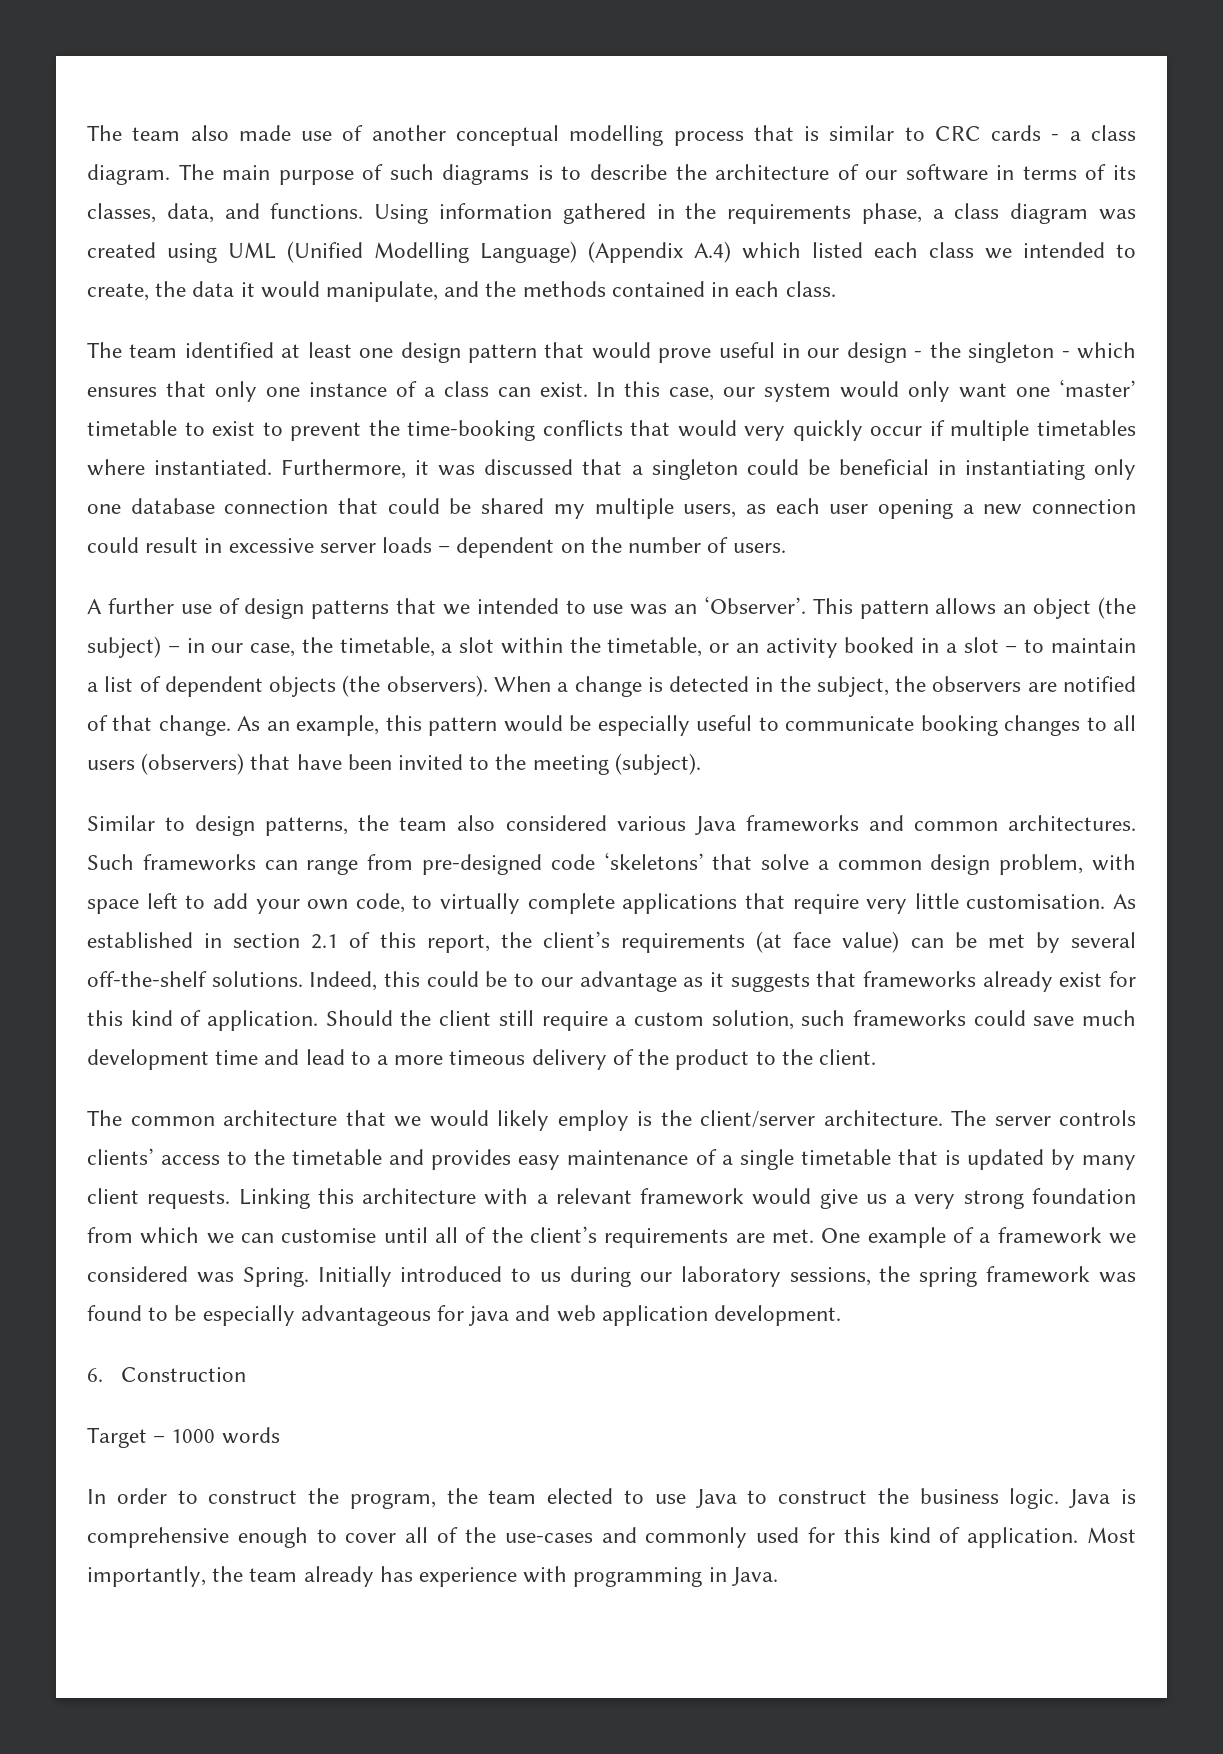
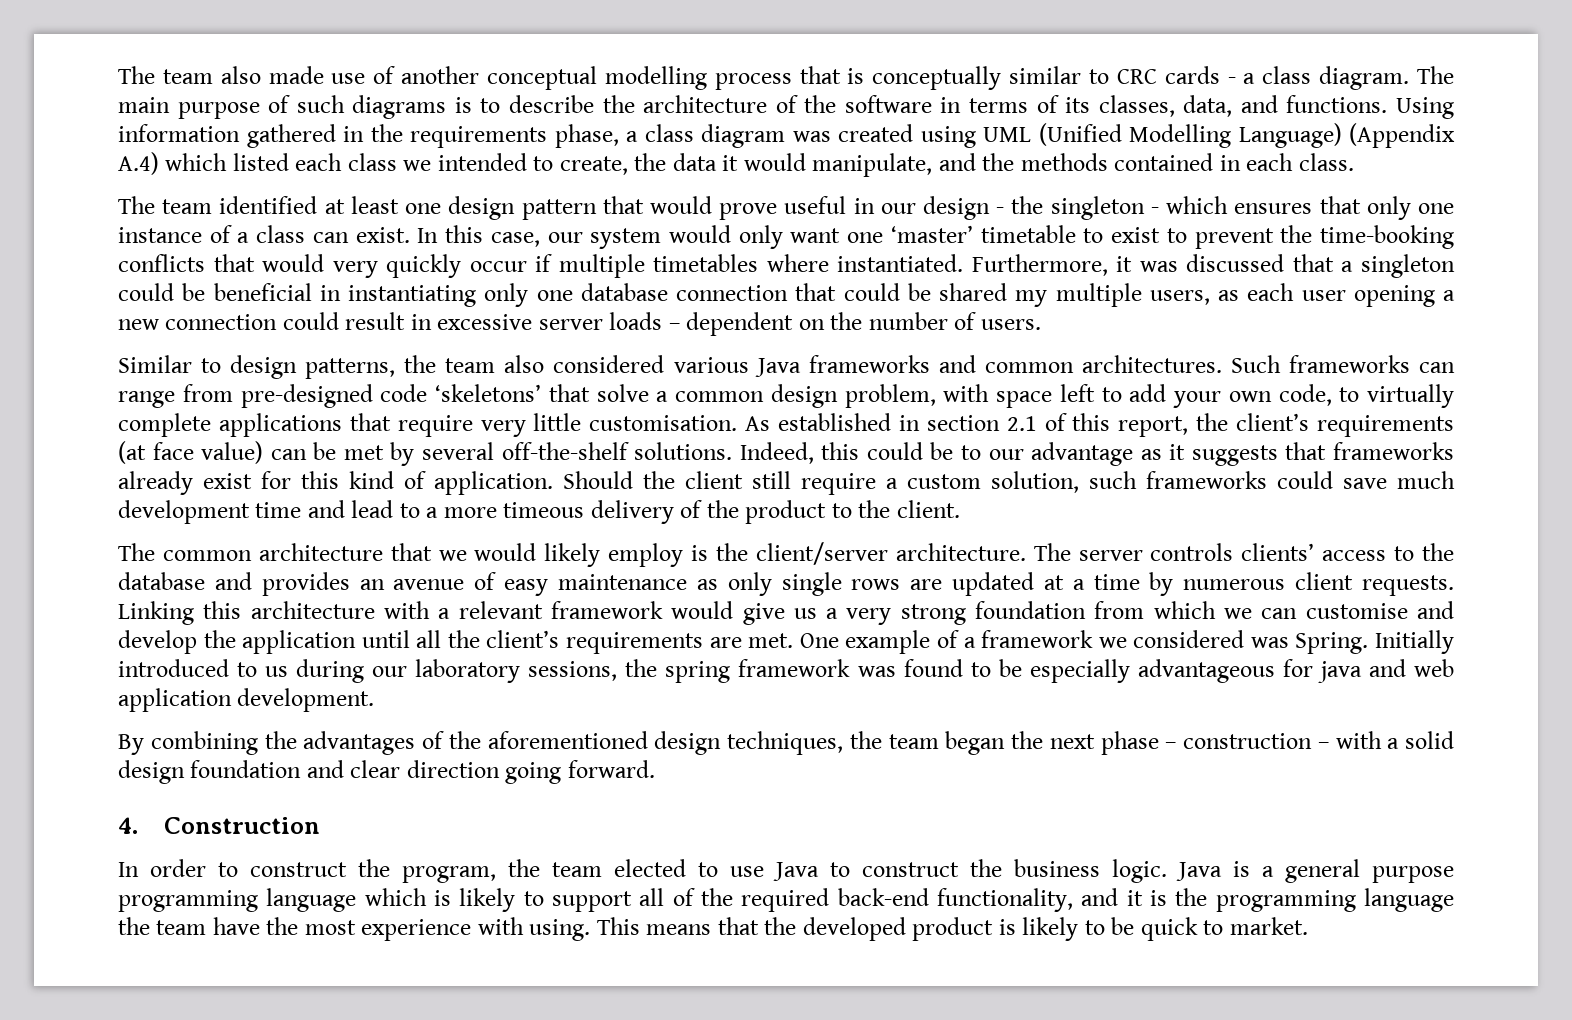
- The team also made use of another conceptual modelling process that is similar to CRC cards - a class diagram.
+ The team also made use of another conceptual modelling process that is conceptually similar to CRC cards - a class diagram.
- The main purpose of such diagrams is to describe the architecture of our software in terms of its classes, data, and functions.
+ The main purpose of such diagrams is to describe the architecture of the software in terms of its classes, data, and functions.
- A further use of design patterns that we intended to use was an ‘Observer’. This pattern allows an object (the subject) – in our case, the timetable, a slot within the timetable, or an activity booked in a slot – to maintain a list of dependent objects (the observers). When a change is detected in the subject, the observers are notified of that change. As an example, this pattern would be especially useful to communicate booking changes to all users (observers) that have been invited to the meeting (subject).
- The server controls clients’ access to the timetable and provides easy maintenance of a single timetable that is updated by many client requests.
+ The server controls clients’ access to the database and provides an avenue of easy maintenance as only single rows are updated at a time by numerous client requests.
- Linking this architecture with a relevant framework would give us a very strong foundation from which we can customise until all of the client’s requirements are met.
+ Linking this architecture with a relevant framework would give us a very strong foundation from which we can customise and develop the application until all the client’s requirements are met.
- 6. Construction
- Target – 1000 words
+ By combining the advantages of the aforementioned design techniques, the team began the next phase – construction – with a solid design foundation and clear direction going forward.
+ 4. Construction
- Java is comprehensive enough to cover all of the use-cases and commonly used for this kind of application. Most importantly, the team already has experience with programming in Java.
+ Java is a general purpose programming language which is likely to support all of the required back-end functionality, and it is the programming language the team have the most experience with using. This means that the developed product is likely to be quick to market.

